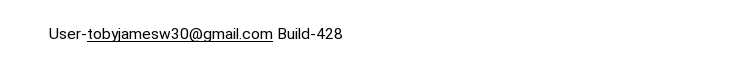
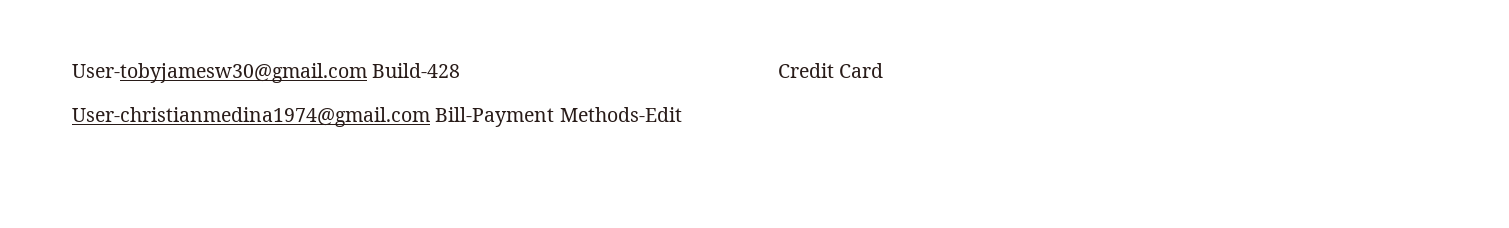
+ User-christianmedina1974@gmail.com Bill-Payment Methods-Edit Credit Card

